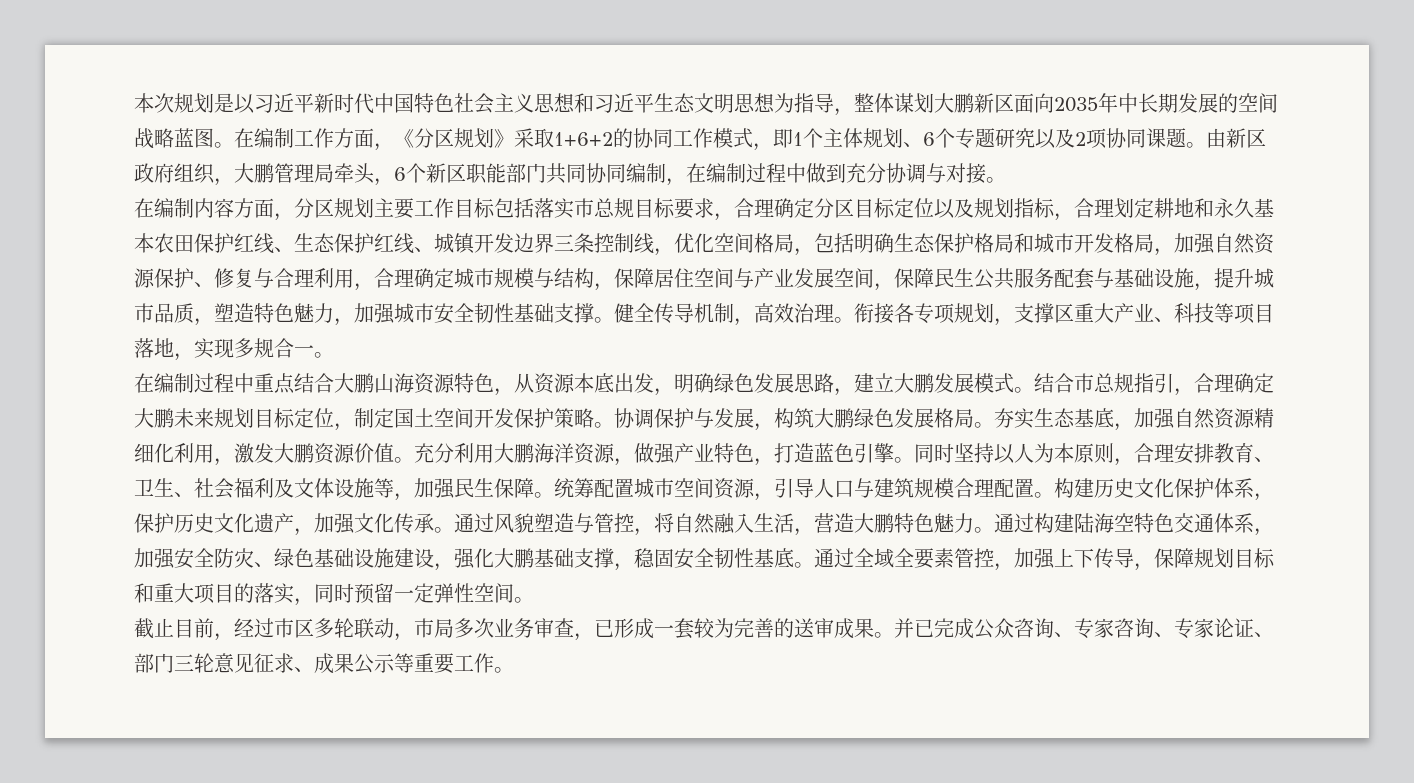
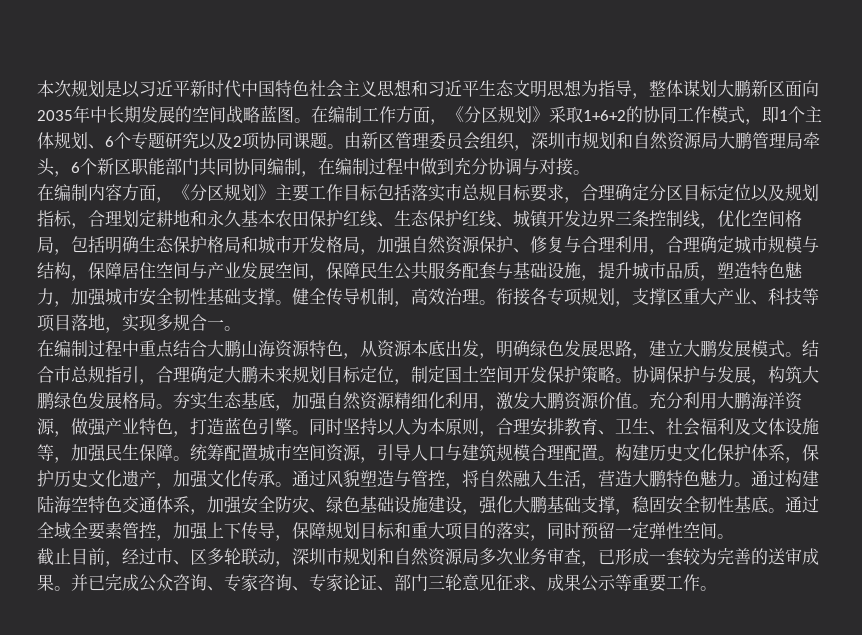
- 由新区政府组织，大鹏管理局牵头，6个新区职能部门共同协同编制，在编制过程中做到充分协调与对接。
+ 由新区管理委员会组织，深圳市规划和自然资源局大鹏管理局牵头，6个新区职能部门共同协同编制，在编制过程中做到充分协调与对接。
- 在编制内容方面，分区规划主要工作目标包括落实市总规目标要求，合理确定分区目标定位以及规划指标，合理划定耕地和永久基本农田保护红线、生态保护红线、城镇开发边界三条控制线，优化空间格局，包括明确生态保护格局和城市开发格局，加强自然资源保护、修复与合理利用，合理确定城市规模与结构，保障居住空间与产业发展空间，保障民生公共服务配套与基础设施，提升城市品质，塑造特色魅力，加强城市安全韧性基础支撑。
+ 在编制内容方面，《分区规划》主要工作目标包括落实市总规目标要求，合理确定分区目标定位以及规划指标，合理划定耕地和永久基本农田保护红线、生态保护红线、城镇开发边界三条控制线，优化空间格局，包括明确生态保护格局和城市开发格局，加强自然资源保护、修复与合理利用，合理确定城市规模与结构，保障居住空间与产业发展空间，保障民生公共服务配套与基础设施，提升城市品质，塑造特色魅力，加强城市安全韧性基础支撑。
- 截止目前，经过市区多轮联动，市局多次业务审查，已形成一套较为完善的送审成果。
+ 截止目前，经过市、区多轮联动，深圳市规划和自然资源局多次业务审查，已形成一套较为完善的送审成果。

